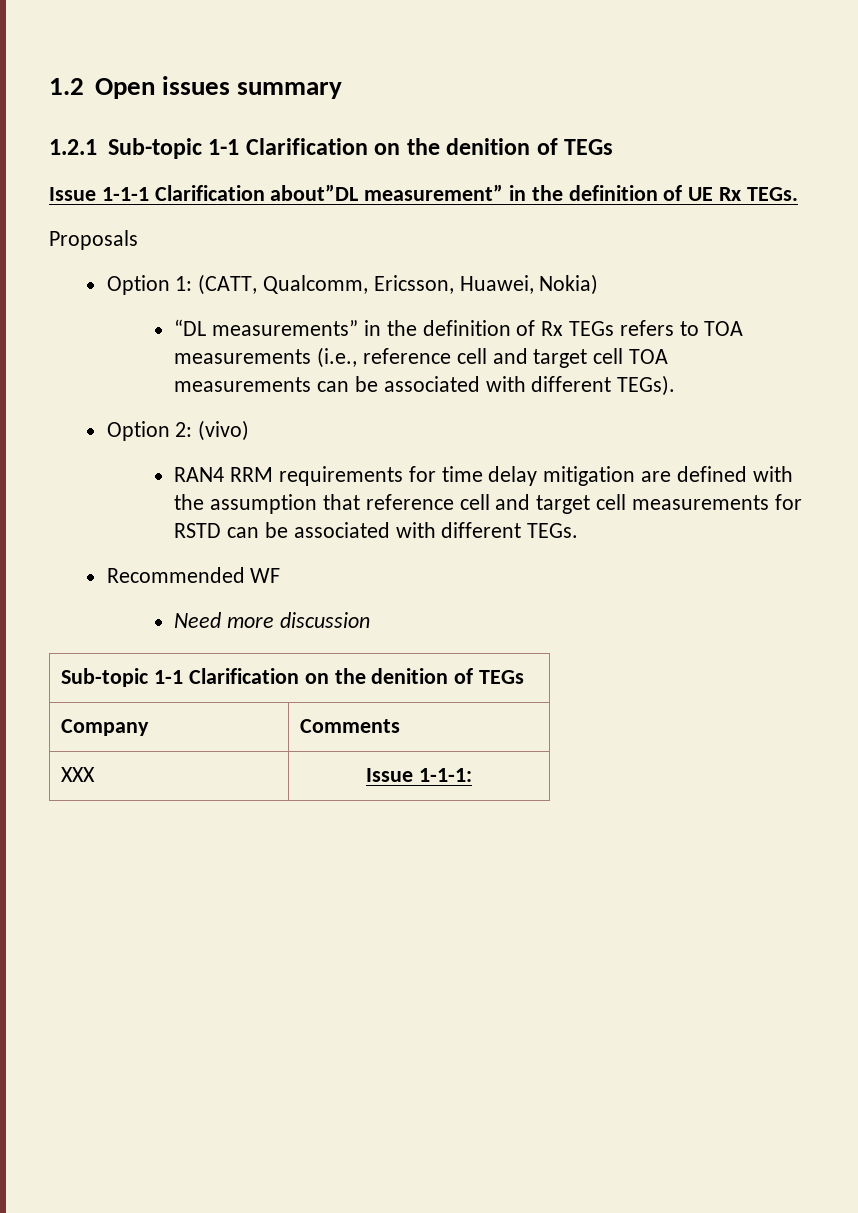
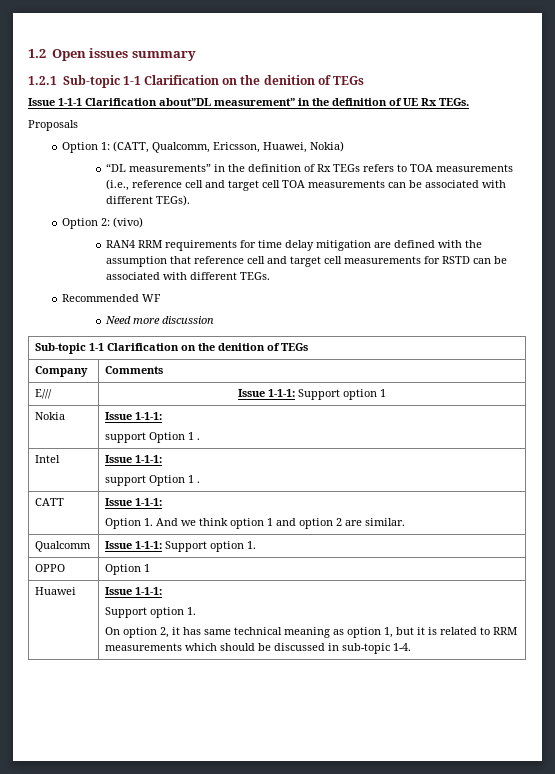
- XXX | Issue 1-1-1:
+ E/// | Issue 1-1-1: Support option 1
+ Nokia | Issue 1-1-1:
+ support Option 1 .
+ Intel | Issue 1-1-1:
+ support Option 1 .
+ CATT | Issue 1-1-1:
+ Option 1. And we think option 1 and option 2 are similar.
+ Qualcomm | Issue 1-1-1: Support option 1.
+ OPPO | Option 1
+ Huawei | Issue 1-1-1:
+ Support option 1.
+ On option 2, it has same technical meaning as option 1, but it is related to RRM measurements which should be discussed in sub-topic 1-4.

